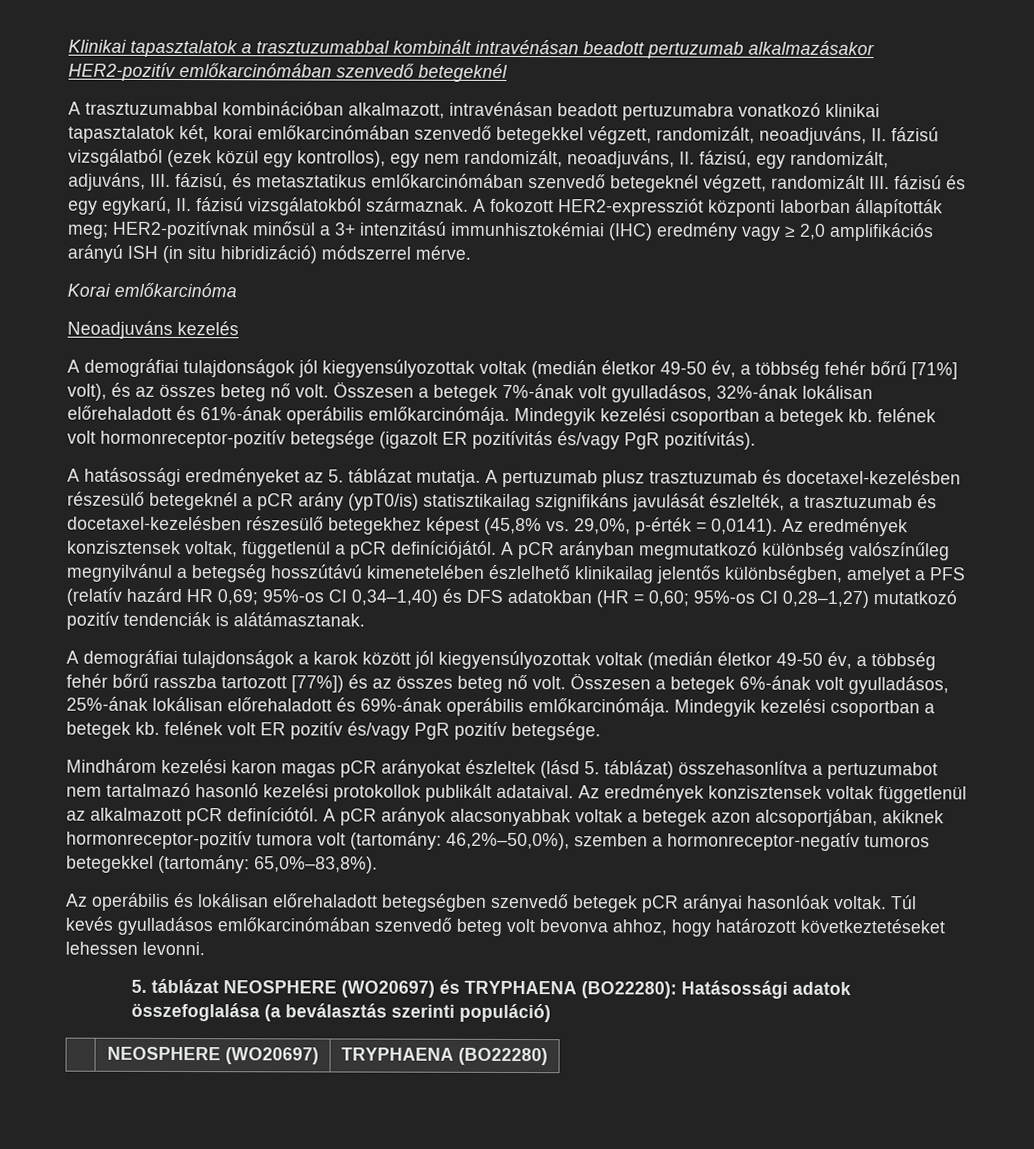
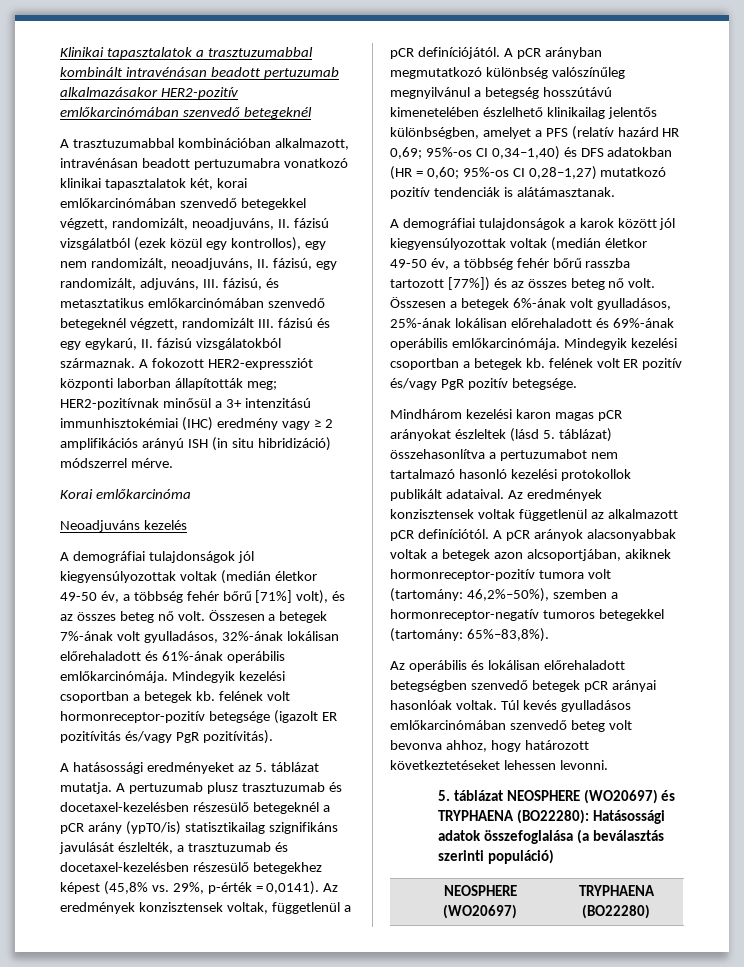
- A fokozott HER2-expressziót központi laborban állapították meg; HER2-pozitívnak minősül a 3+ intenzitású immunhisztokémiai (IHC) eredmény vagy ≥ 2,0 amplifikációs arányú ISH (in situ hibridizáció) módszerrel mérve.
+ A fokozott HER2-expressziót központi laborban állapították meg; HER2-pozitívnak minősül a 3+ intenzitású immunhisztokémiai (IHC) eredmény vagy ≥ 2 amplifikációs arányú ISH (in situ hibridizáció) módszerrel mérve.
- A pertuzumab plusz trasztuzumab és docetaxel-kezelésben részesülő betegeknél a pCR arány (ypT0/is) statisztikailag szignifikáns javulását észlelték, a trasztuzumab és docetaxel-kezelésben részesülő betegekhez képest (45,8% vs. 29,0%, p-érték = 0,0141).
+ A pertuzumab plusz trasztuzumab és docetaxel-kezelésben részesülő betegeknél a pCR arány (ypT0/is) statisztikailag szignifikáns javulását észlelték, a trasztuzumab és docetaxel-kezelésben részesülő betegekhez képest (45,8% vs. 29%, p-érték = 0,0141).
- A pCR arányok alacsonyabbak voltak a betegek azon alcsoportjában, akiknek hormonreceptor-pozitív tumora volt (tartomány: 46,2%–50,0%), szemben a hormonreceptor-negatív tumoros betegekkel (tartomány: 65,0%–83,8%).
+ A pCR arányok alacsonyabbak voltak a betegek azon alcsoportjában, akiknek hormonreceptor-pozitív tumora volt (tartomány: 46,2%–50%), szemben a hormonreceptor-negatív tumoros betegekkel (tartomány: 65%–83,8%).

